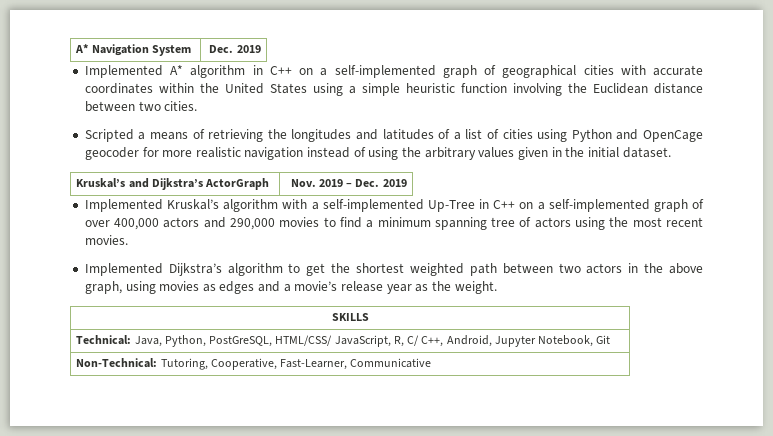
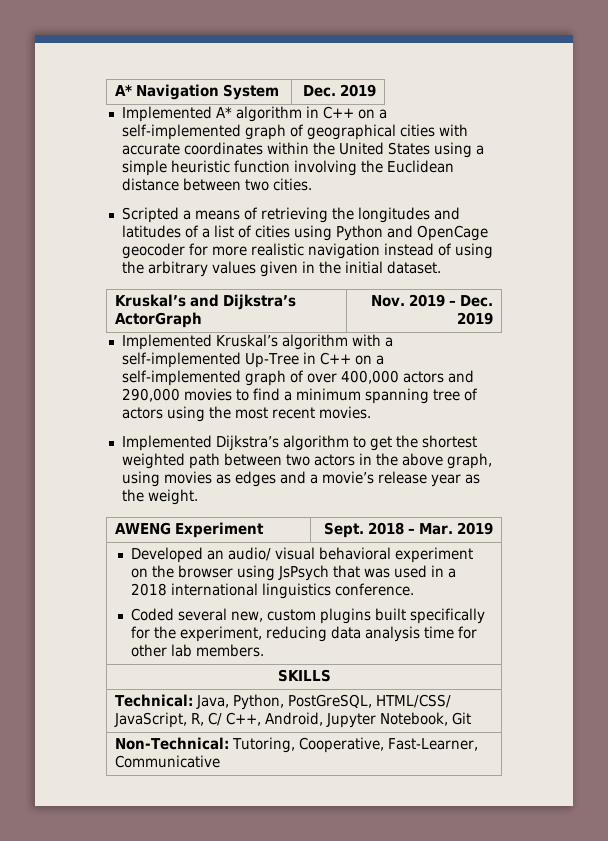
+ AWENG Experiment | Sept. 2018 – Mar. 2019
+ Developed an audio/ visual behavioral experiment on the browser using JsPsych that was used in a 2018 international linguistics conference.
+ Coded several new, custom plugins built specifically for the experiment, reducing data analysis time for other lab members.

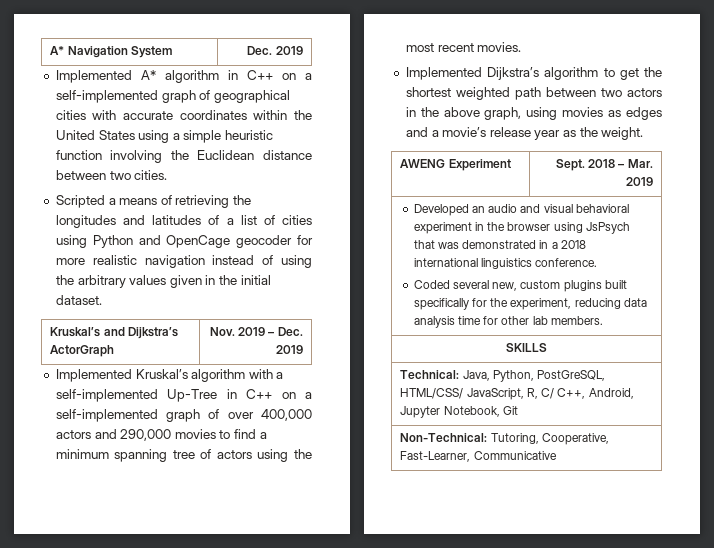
- Developed an audio/ visual behavioral experiment on the browser using JsPsych that was used in a 2018 international linguistics conference.
+ Developed an audio and visual behavioral experiment in the browser using JsPsych that was demonstrated in a 2018 international linguistics conference.

